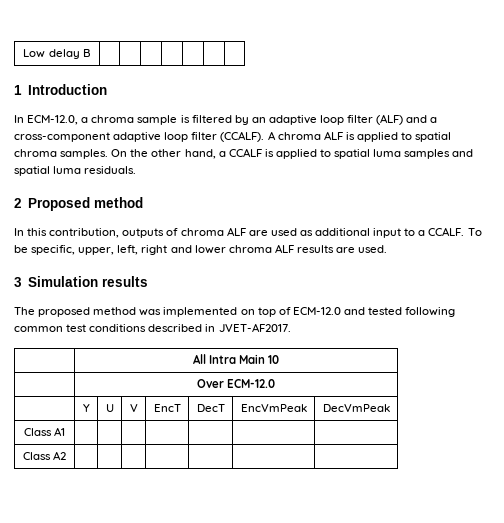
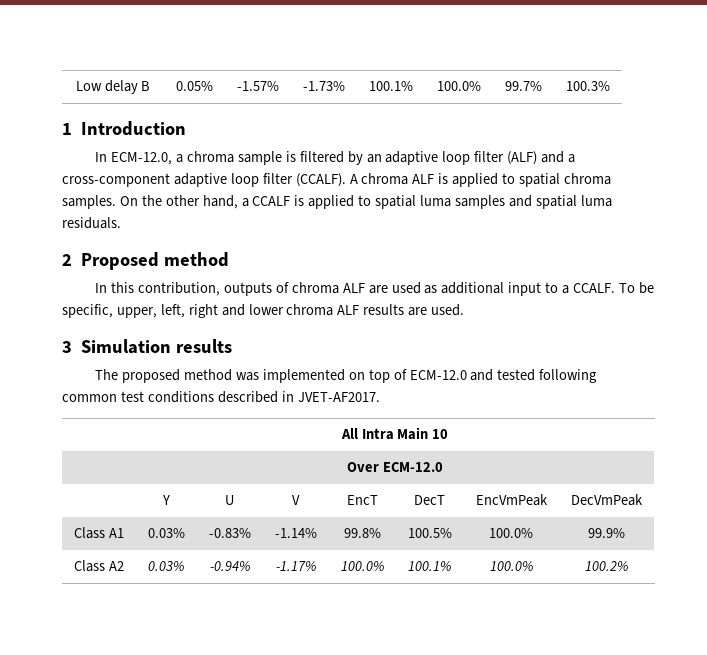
- Low delay B | | | | | | |
+ Low delay B | 0.05% | -1.57% | -1.73% | 100.1% | 100.0% | 99.7% | 100.3%
- Class A1 | | | | | | |
- Class A2 | | | | | | |
+ Class A1 | 0.03% | -0.83% | -1.14% | 99.8% | 100.5% | 100.0% | 99.9%
+ Class A2 | 0.03% | -0.94% | -1.17% | 100.0% | 100.1% | 100.0% | 100.2%

